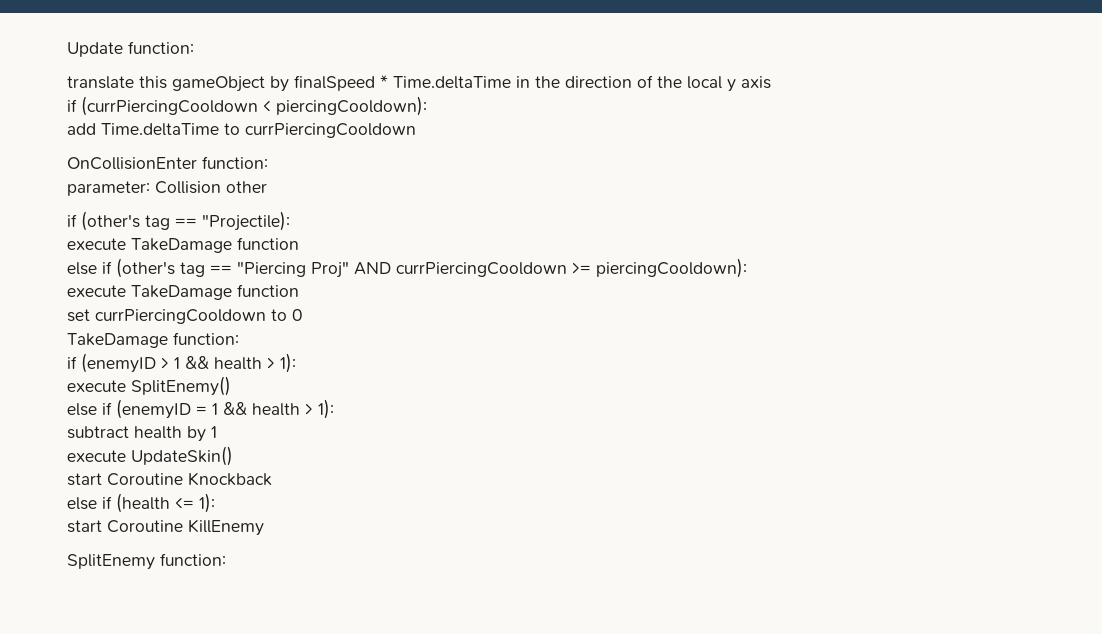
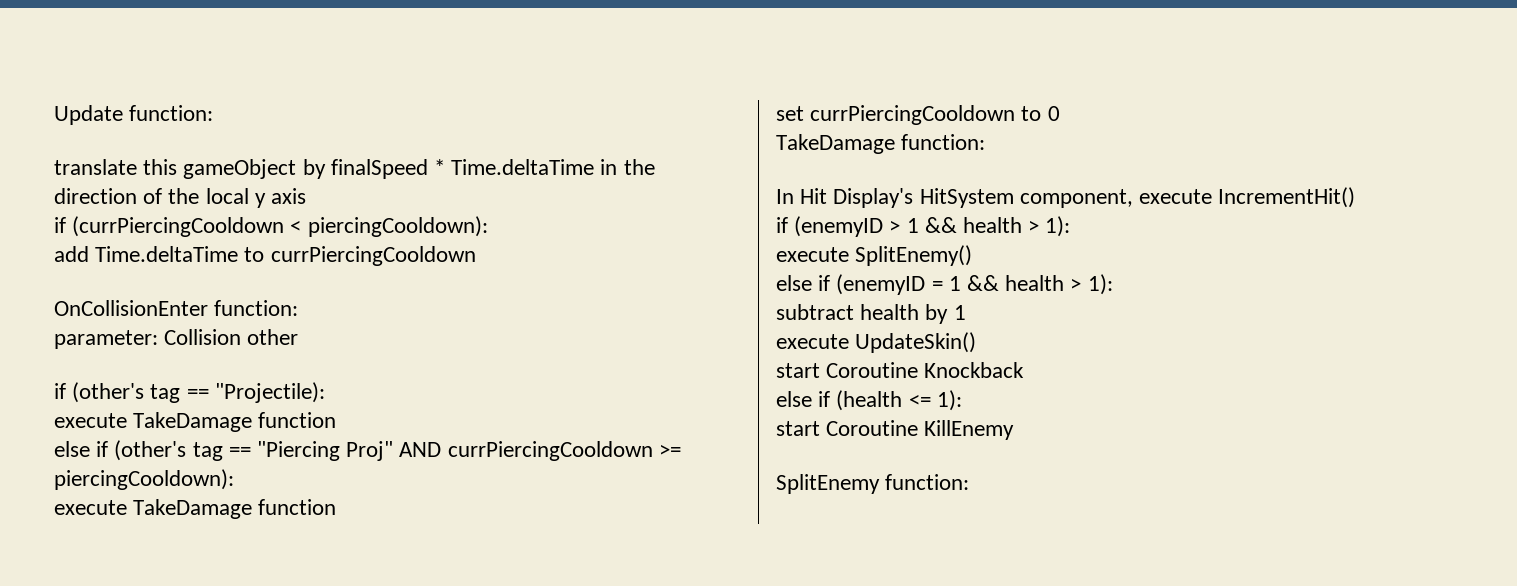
+ In Hit Display's HitSystem component, execute IncrementHit()

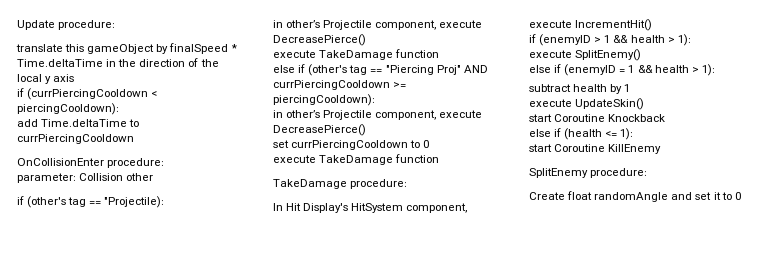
- Update function:
+ Update procedure:
- OnCollisionEnter function:
+ OnCollisionEnter procedure:
  if (other's tag == "Projectile):
+ in other’s Projectile component, execute DecreasePierce()
  else if (other's tag == "Piercing Proj" AND currPiercingCooldown >= piercingCooldown):
- execute TakeDamage function
+ in other’s Projectile component, execute DecreasePierce()
  set currPiercingCooldown to 0
- TakeDamage function:
+ execute TakeDamage function
+ TakeDamage procedure:
- SplitEnemy function:
+ SplitEnemy procedure:
+ Create float randomAngle and set it to 0

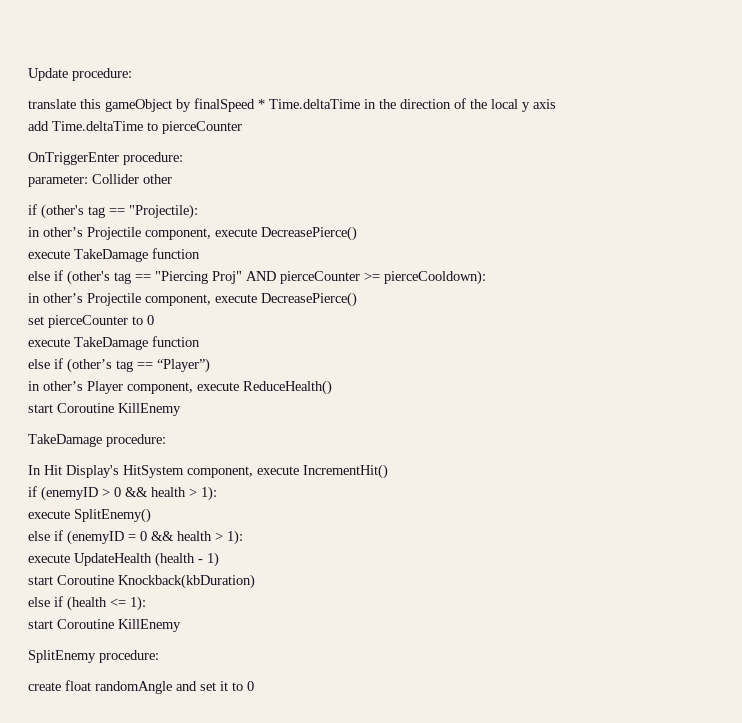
- if (currPiercingCooldown < piercingCooldown):
- add Time.deltaTime to currPiercingCooldown
- OnCollisionEnter procedure:
+ add Time.deltaTime to pierceCounter
+ OnTriggerEnter procedure:
- parameter: Collision other
+ parameter: Collider other
- else if (other's tag == "Piercing Proj" AND currPiercingCooldown >= piercingCooldown):
+ else if (other's tag == "Piercing Proj" AND pierceCounter >= pierceCooldown):
- set currPiercingCooldown to 0
+ set pierceCounter to 0
+ else if (other’s tag == “Player”)
+ in other’s Player component, execute ReduceHealth()
+ start Coroutine KillEnemy
- if (enemyID > 1 && health > 1):
+ if (enemyID > 0 && health > 1):
- else if (enemyID = 1 && health > 1):
- subtract health by 1
- execute UpdateSkin()
- start Coroutine Knockback
+ else if (enemyID = 0 && health > 1):
+ execute UpdateHealth (health - 1)
+ start Coroutine Knockback(kbDuration)
- Create float randomAngle and set it to 0
+ create float randomAngle and set it to 0

